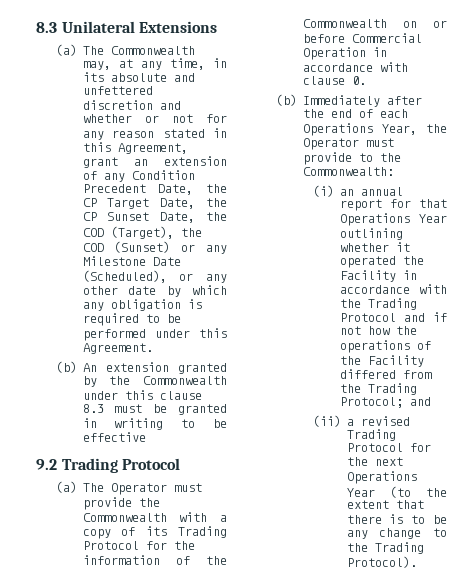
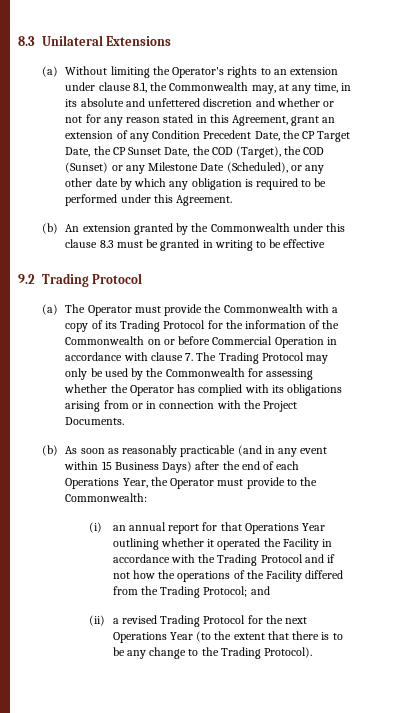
- (a) The Commonwealth may, at any time, in its absolute and unfettered discretion and whether or not for any reason stated in this Agreement, grant an extension of any Condition Precedent Date, the CP Target Date, the CP Sunset Date, the COD (Target), the COD (Sunset) or any Milestone Date (Scheduled), or any other date by which any obligation is required to be performed under this Agreement.
+ (a) Without limiting the Operator's rights to an extension under clause 8.1, the Commonwealth may, at any time, in its absolute and unfettered discretion and whether or not for any reason stated in this Agreement, grant an extension of any Condition Precedent Date, the CP Target Date, the CP Sunset Date, the COD (Target), the COD (Sunset) or any Milestone Date (Scheduled), or any other date by which any obligation is required to be performed under this Agreement.
- (a) The Operator must provide the Commonwealth with a copy of its Trading Protocol for the information of the Commonwealth on or before Commercial Operation in accordance with clause 0.
- (b) Immediately after the end of each Operations Year, the Operator must provide to the Commonwealth:
+ (a) The Operator must provide the Commonwealth with a copy of its Trading Protocol for the information of the Commonwealth on or before Commercial Operation in accordance with clause 7. The Trading Protocol may only be used by the Commonwealth for assessing whether the Operator has complied with its obligations arising from or in connection with the Project Documents.
+ (b) As soon as reasonably practicable (and in any event within 15 Business Days) after the end of each Operations Year, the Operator must provide to the Commonwealth:

